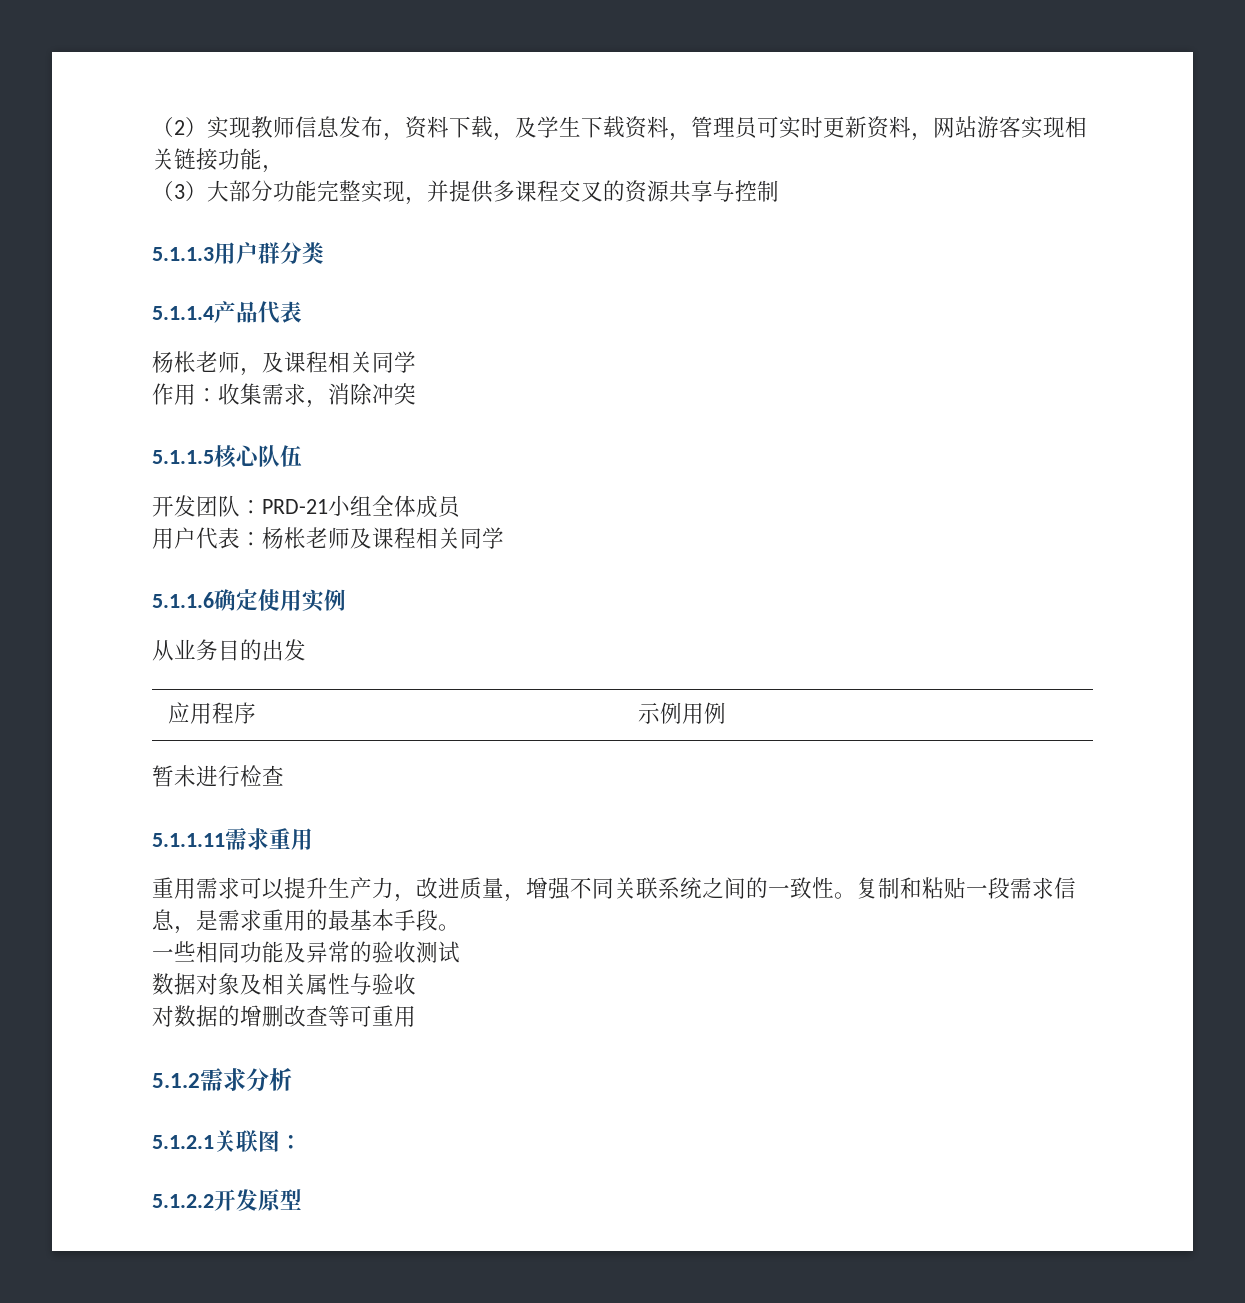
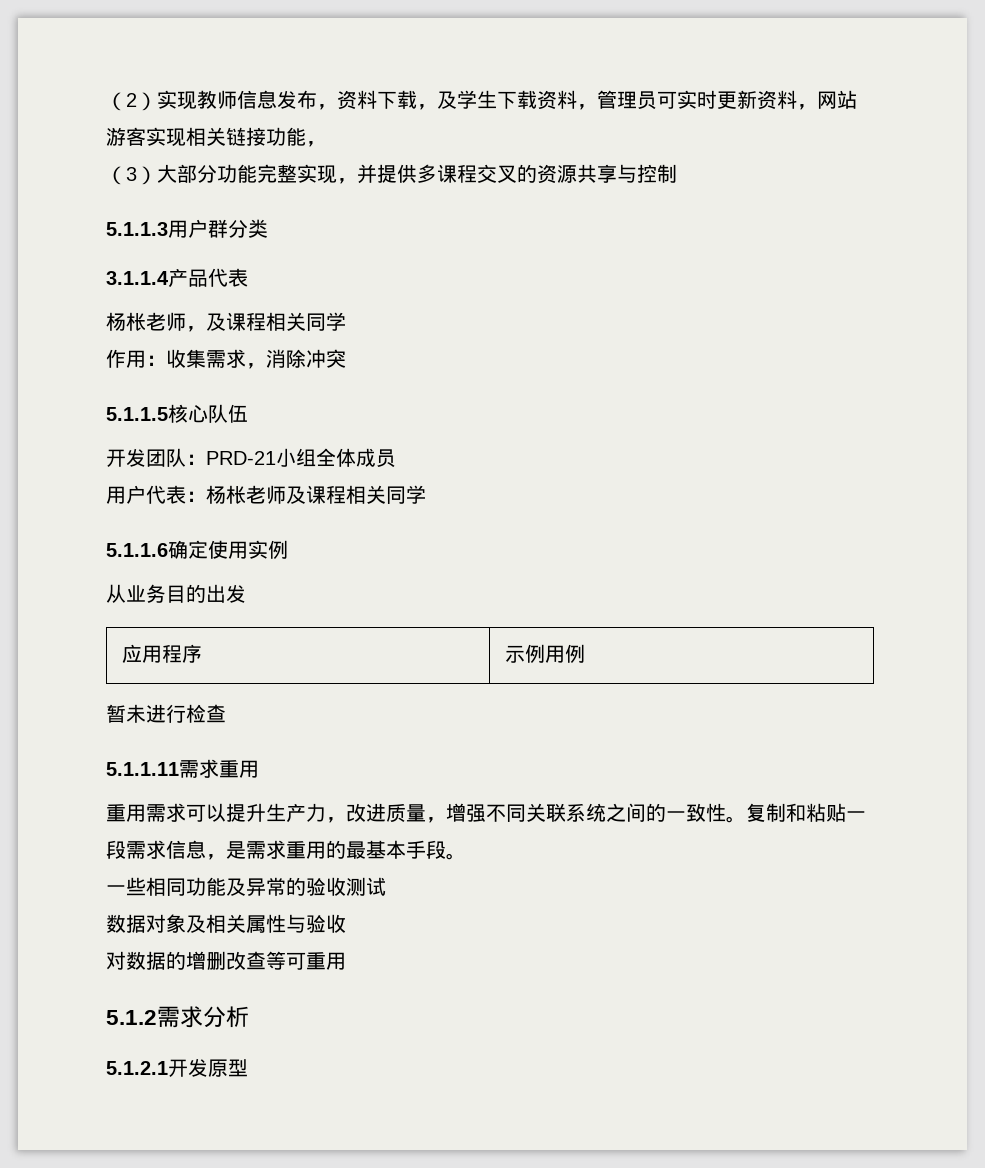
- 5.1.1.4产品代表
+ 3.1.1.4产品代表
- 5.1.2.1关联图：
- 5.1.2.2开发原型
+ 5.1.2.1开发原型

